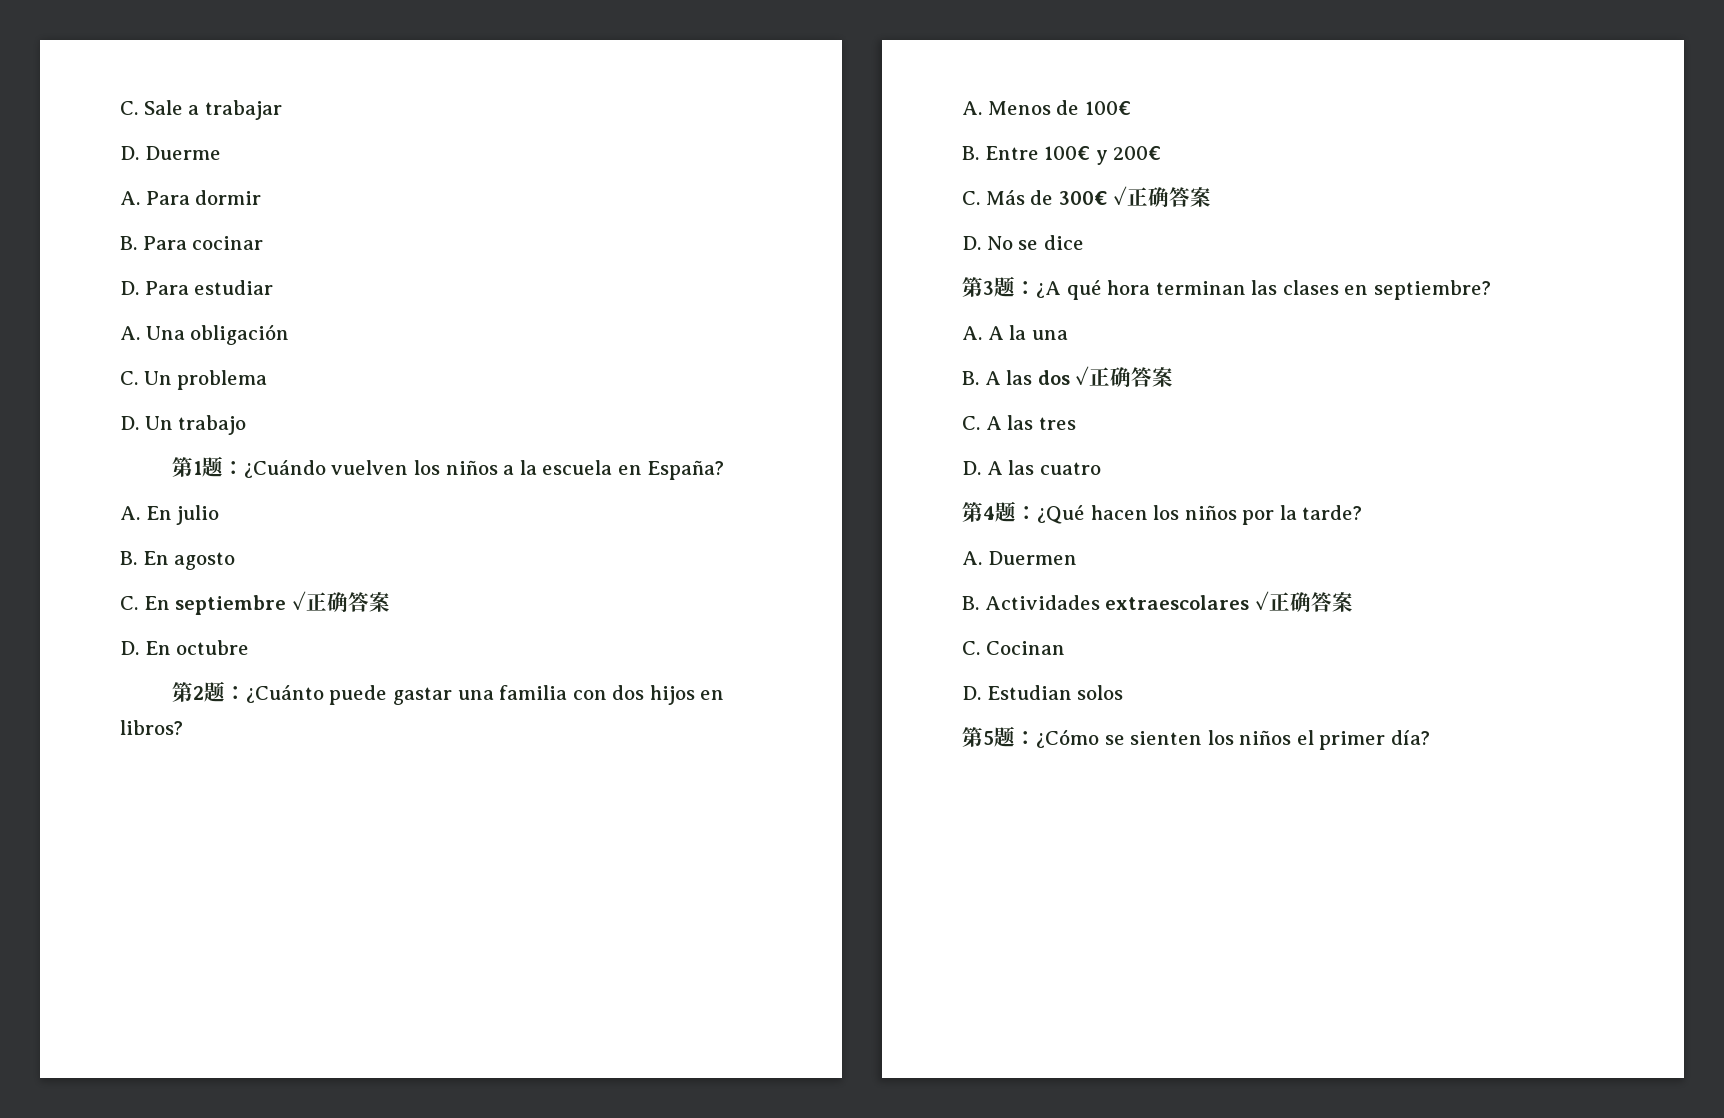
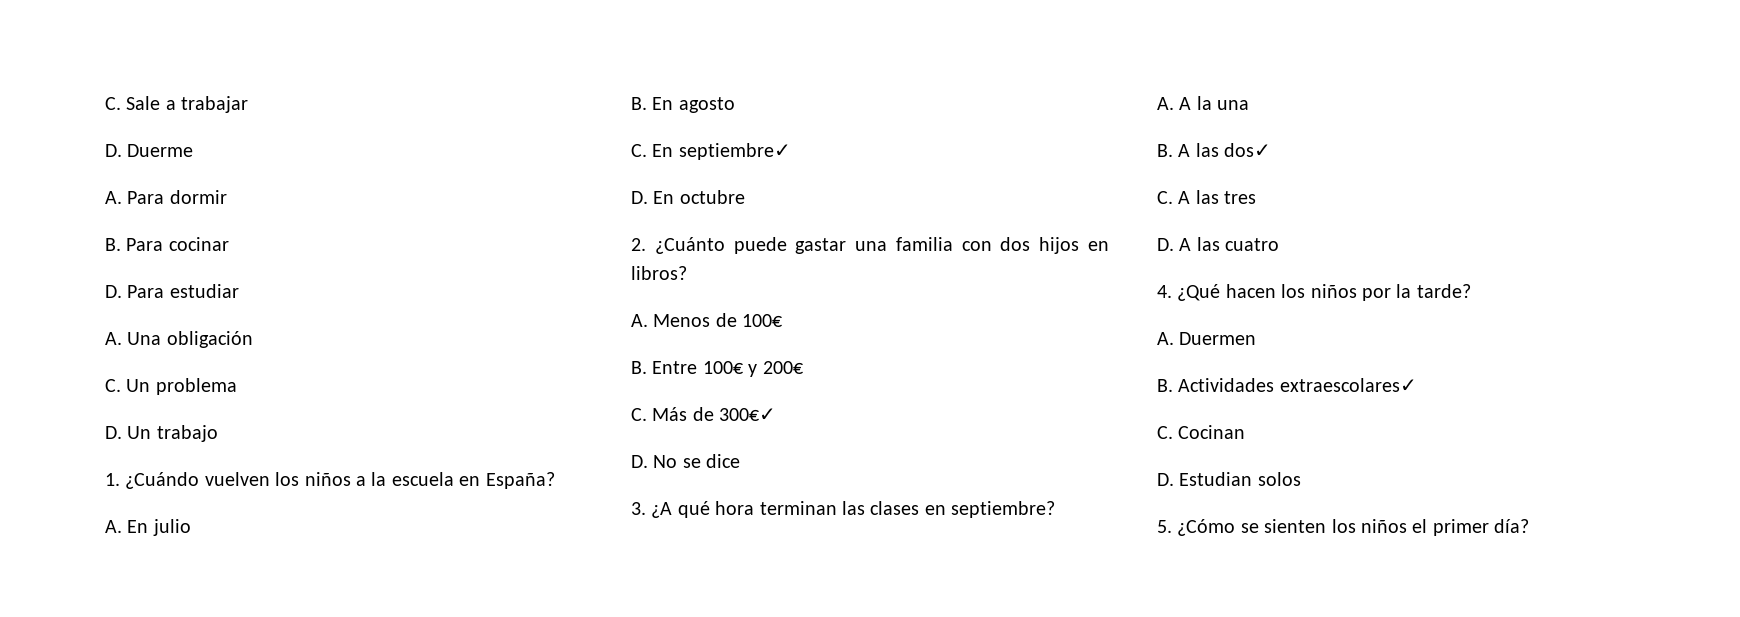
- 第1题：¿Cuándo vuelven los niños a la escuela en España?
+ 1. ¿Cuándo vuelven los niños a la escuela en España?
- C. En septiembre ✓正确答案
+ C. En septiembre✓
- 第2题：¿Cuánto puede gastar una familia con dos hijos en libros?
+ 2. ¿Cuánto puede gastar una familia con dos hijos en libros?
- C. Más de 300€ ✓正确答案
+ C. Más de 300€✓
- 第3题：¿A qué hora terminan las clases en septiembre?
+ 3. ¿A qué hora terminan las clases en septiembre?
- B. A las dos ✓正确答案
+ B. A las dos✓
- 第4题：¿Qué hacen los niños por la tarde?
+ 4. ¿Qué hacen los niños por la tarde?
- B. Actividades extraescolares ✓正确答案
+ B. Actividades extraescolares✓
- 第5题：¿Cómo se sienten los niños el primer día?
+ 5. ¿Cómo se sienten los niños el primer día?

